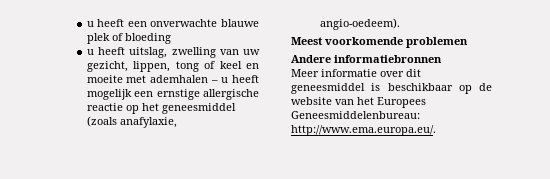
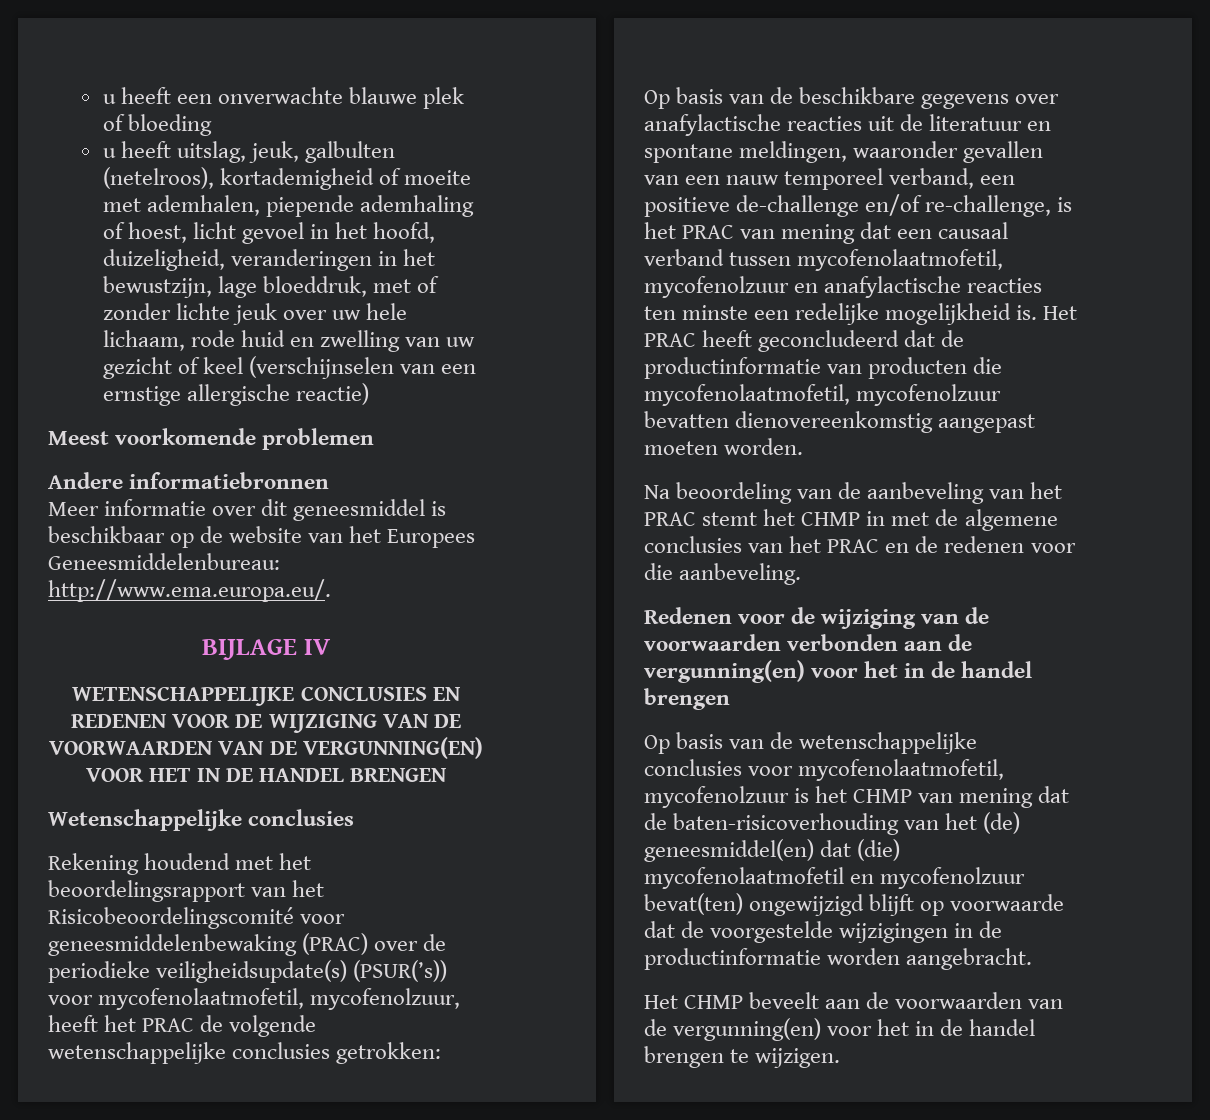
- u heeft uitslag, zwelling van uw gezicht, lippen, tong of keel en moeite met ademhalen – u heeft mogelijk een ernstige allergische reactie op het geneesmiddel (zoals anafylaxie, angio-oedeem).
+ u heeft uitslag, jeuk, galbulten (netelroos), kortademigheid of moeite met ademhalen, piepende ademhaling of hoest, licht gevoel in het hoofd, duizeligheid, veranderingen in het bewustzijn, lage bloeddruk, met of zonder lichte jeuk over uw hele lichaam, rode huid en zwelling van uw gezicht of keel (verschijnselen van een ernstige allergische reactie)
+ BIJLAGE IV
+ WETENSCHAPPELIJKE CONCLUSIES EN REDENEN VOOR DE WIJZIGING VAN DE VOORWAARDEN VAN DE VERGUNNING(EN) VOOR HET IN DE HANDEL BRENGEN
+ Wetenschappelijke conclusies
+ Rekening houdend met het beoordelingsrapport van het Risicobeoordelingscomité voor geneesmiddelenbewaking (PRAC) over de periodieke veiligheidsupdate(s) (PSUR(’s)) voor mycofenolaatmofetil, mycofenolzuur, heeft het PRAC de volgende wetenschappelijke conclusies getrokken:
+ Op basis van de beschikbare gegevens over anafylactische reacties uit de literatuur en spontane meldingen, waaronder gevallen van een nauw temporeel verband, een positieve de-challenge en/of re-challenge, is het PRAC van mening dat een causaal verband tussen mycofenolaatmofetil, mycofenolzuur en anafylactische reacties ten minste een redelijke mogelijkheid is. Het PRAC heeft geconcludeerd dat de productinformatie van producten die mycofenolaatmofetil, mycofenolzuur bevatten dienovereenkomstig aangepast moeten worden.
+ Na beoordeling van de aanbeveling van het PRAC stemt het CHMP in met de algemene conclusies van het PRAC en de redenen voor die aanbeveling.
+ Redenen voor de wijziging van de voorwaarden verbonden aan de vergunning(en) voor het in de handel brengen
+ Op basis van de wetenschappelijke conclusies voor mycofenolaatmofetil, mycofenolzuur is het CHMP van mening dat de baten-risicoverhouding van het (de) geneesmiddel(en) dat (die) mycofenolaatmofetil en mycofenolzuur bevat(ten) ongewijzigd blijft op voorwaarde dat de voorgestelde wijzigingen in de productinformatie worden aangebracht.
+ Het CHMP beveelt aan de voorwaarden van de vergunning(en) voor het in de handel brengen te wijzigen.

